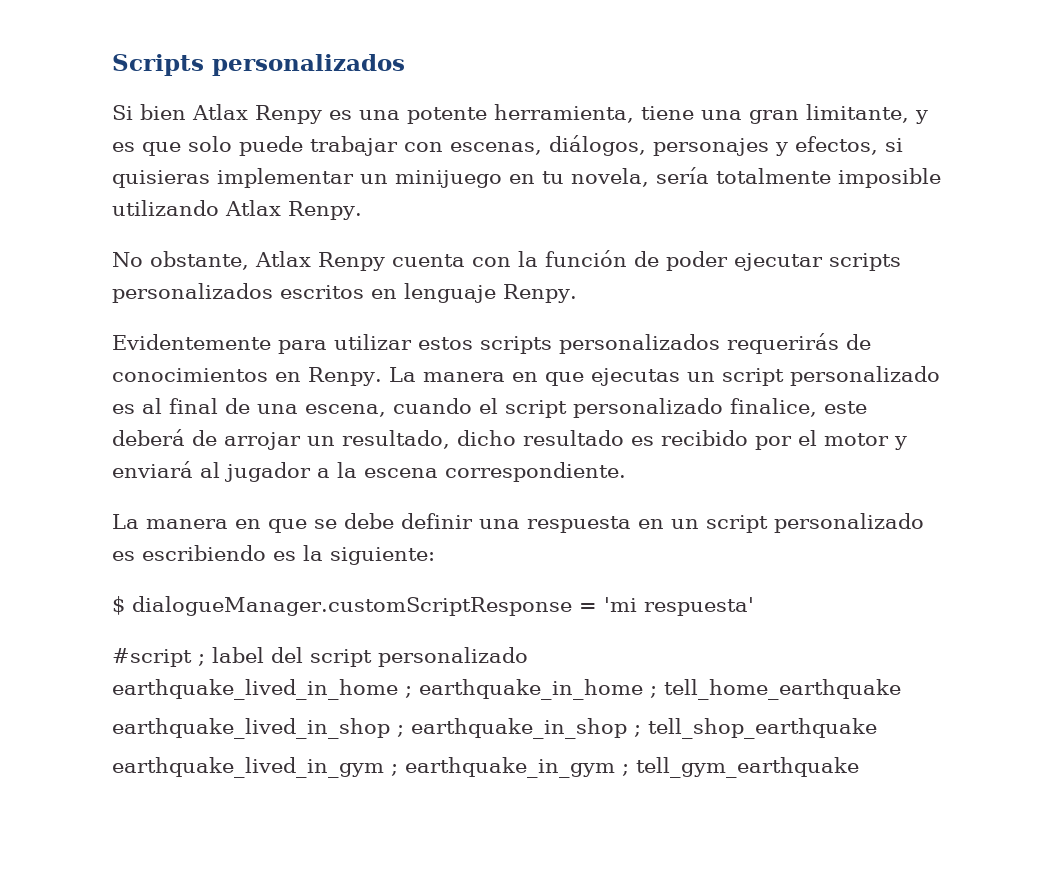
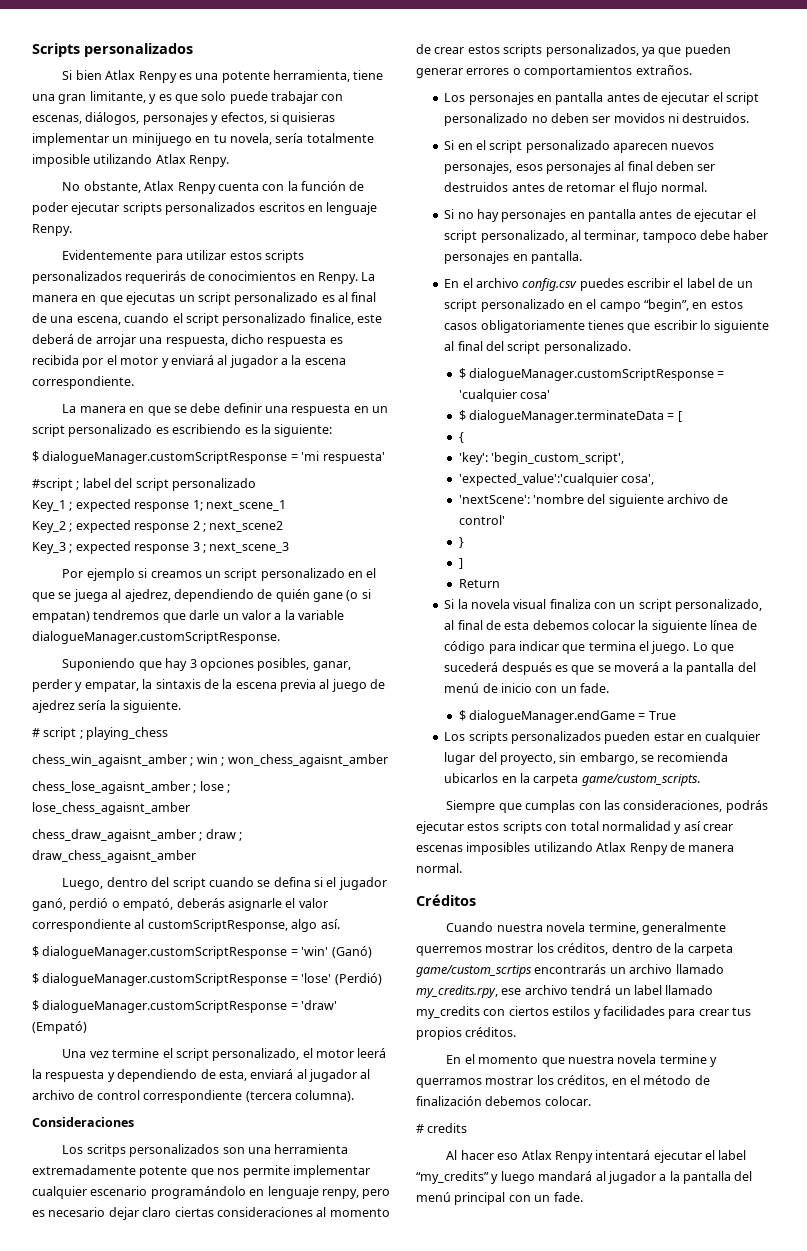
- La manera en que ejecutas un script personalizado es al final de una escena, cuando el script personalizado finalice, este deberá de arrojar un resultado, dicho resultado es recibido por el motor y enviará al jugador a la escena correspondiente.
+ La manera en que ejecutas un script personalizado es al final de una escena, cuando el script personalizado finalice, este deberá de arrojar una respuesta, dicho respuesta es recibida por el motor y enviará al jugador a la escena correspondiente.
- earthquake_lived_in_home ; earthquake_in_home ; tell_home_earthquake
- earthquake_lived_in_shop ; earthquake_in_shop ; tell_shop_earthquake
- earthquake_lived_in_gym ; earthquake_in_gym ; tell_gym_earthquake
+ Key_1 ; expected response 1; next_scene_1
+ Key_2 ; expected response 2 ; next_scene2
+ Key_3 ; expected response 3 ; next_scene_3
+ Por ejemplo si creamos un script personalizado en el que se juega al ajedrez, dependiendo de quién gane (o si empatan) tendremos que darle un valor a la variable dialogueManager.customScriptResponse.
+ Suponiendo que hay 3 opciones posibles, ganar, perder y empatar, la sintaxis de la escena previa al juego de ajedrez sería la siguiente.
+ # script ; playing_chess
+ chess_win_agaisnt_amber ; win ; won_chess_agaisnt_amber
+ chess_lose_agaisnt_amber ; lose ; lose_chess_agaisnt_amber
+ chess_draw_agaisnt_amber ; draw ; draw_chess_agaisnt_amber
+ Luego, dentro del script cuando se defina si el jugador ganó, perdió o empató, deberás asignarle el valor correspondiente al customScriptResponse, algo así.
+ $ dialogueManager.customScriptResponse = 'win' (Ganó)
+ $ dialogueManager.customScriptResponse = 'lose' (Perdió)
+ $ dialogueManager.customScriptResponse = 'draw' (Empató)
+ Una vez termine el script personalizado, el motor leerá la respuesta y dependiendo de esta, enviará al jugador al archivo de control correspondiente (tercera columna).
+ Consideraciones
+ Los scritps personalizados son una herramienta extremadamente potente que nos permite implementar cualquier escenario programándolo en lenguaje renpy, pero es necesario dejar claro ciertas consideraciones al momento de crear estos scripts personalizados, ya que pueden generar errores o comportamientos extraños.
+ Los personajes en pantalla antes de ejecutar el script personalizado no deben ser movidos ni destruidos.
+ Si en el script personalizado aparecen nuevos personajes, esos personajes al final deben ser destruidos antes de retomar el flujo normal.
+ Si no hay personajes en pantalla antes de ejecutar el script personalizado, al terminar, tampoco debe haber personajes en pantalla.
+ En el archivo config.csv puedes escribir el label de un script personalizado en el campo “begin”, en estos casos obligatoriamente tienes que escribir lo siguiente al final del script personalizado.
+ $ dialogueManager.customScriptResponse = 'cualquier cosa'
+ $ dialogueManager.terminateData = [
+ {
+ 'key': 'begin_custom_script',
+ 'expected_value':'cualquier cosa',
+ 'nextScene': 'nombre del siguiente archivo de control'
+ }
+ ]
+ Return
+ Si la novela visual finaliza con un script personalizado, al final de esta debemos colocar la siguiente línea de código para indicar que termina el juego. Lo que sucederá después es que se moverá a la pantalla del menú de inicio con un fade.
+ $ dialogueManager.endGame = True
+ Los scripts personalizados pueden estar en cualquier lugar del proyecto, sin embargo, se recomienda ubicarlos en la carpeta game/custom_scripts.
+ Siempre que cumplas con las consideraciones, podrás ejecutar estos scripts con total normalidad y así crear escenas imposibles utilizando Atlax Renpy de manera normal.
+ Créditos
+ Cuando nuestra novela termine, generalmente querremos mostrar los créditos, dentro de la carpeta game/custom_scrtips encontrarás un archivo llamado my_credits.rpy, ese archivo tendrá un label llamado my_credits con ciertos estilos y facilidades para crear tus propios créditos.
+ En el momento que nuestra novela termine y querramos mostrar los créditos, en el método de finalización debemos colocar.
+ # credits
+ Al hacer eso Atlax Renpy intentará ejecutar el label “my_credits” y luego mandará al jugador a la pantalla del menú principal con un fade.

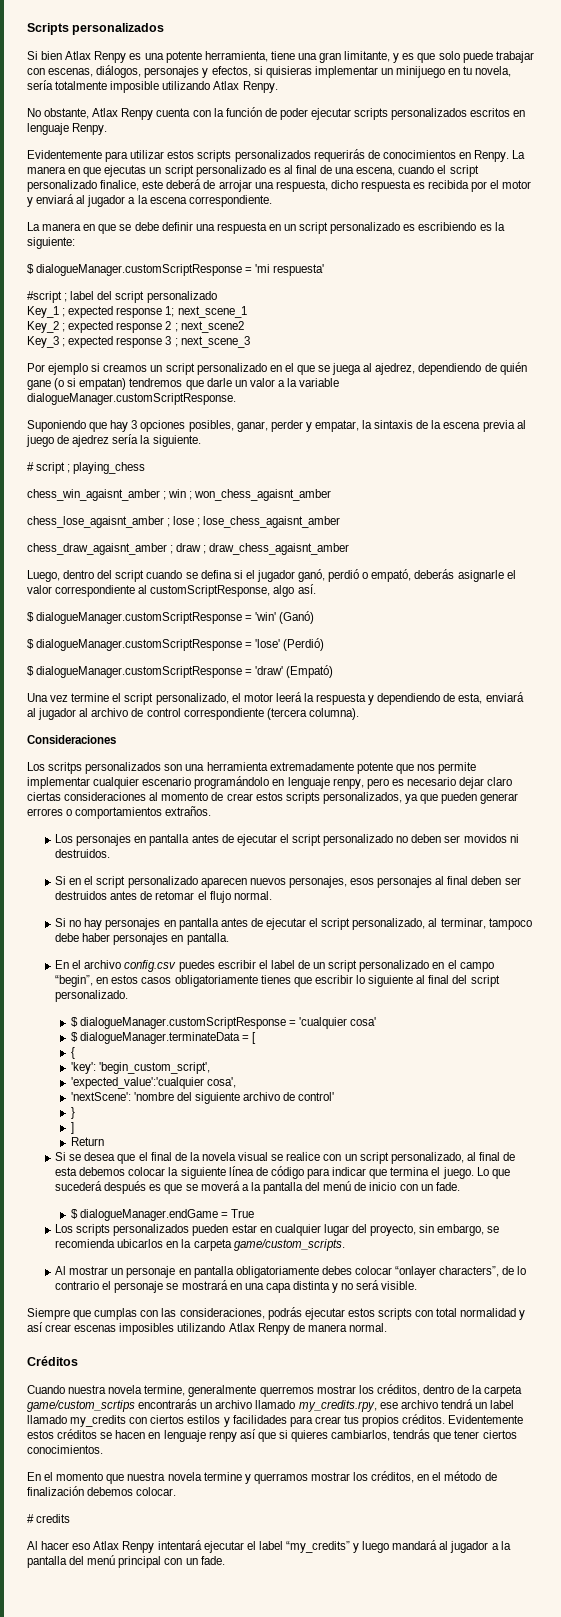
- Si la novela visual finaliza con un script personalizado, al final de esta debemos colocar la siguiente línea de código para indicar que termina el juego.
+ Si se desea que el final de la novela visual se realice con un script personalizado, al final de esta debemos colocar la siguiente línea de código para indicar que termina el juego.
+ Al mostrar un personaje en pantalla obligatoriamente debes colocar “onlayer characters”, de lo contrario el personaje se mostrará en una capa distinta y no será visible.
+ Evidentemente estos créditos se hacen en lenguaje renpy así que si quieres cambiarlos, tendrás que tener ciertos conocimientos.

